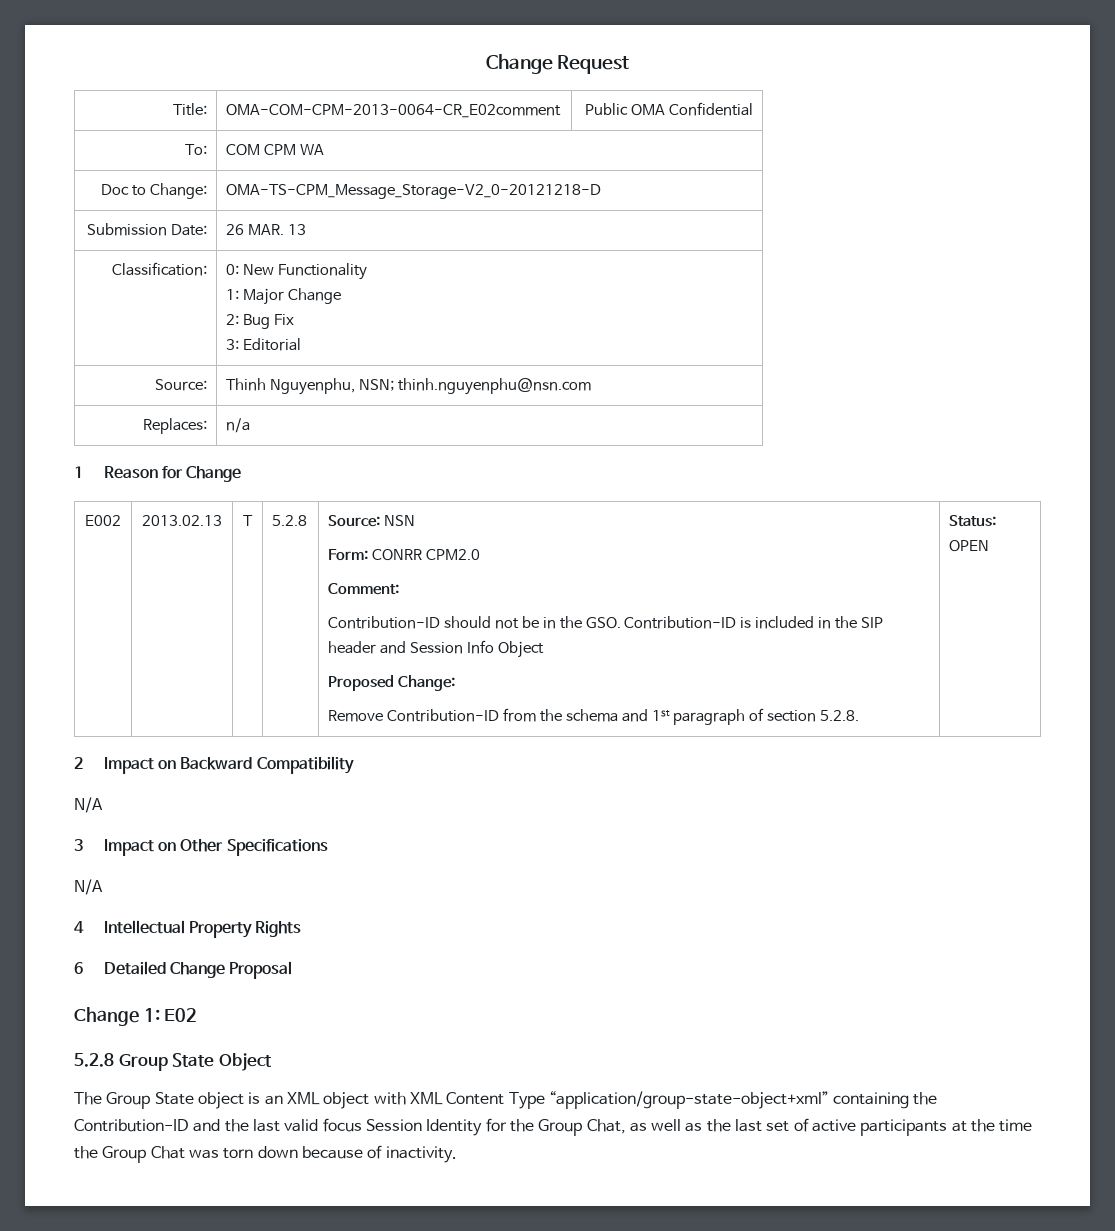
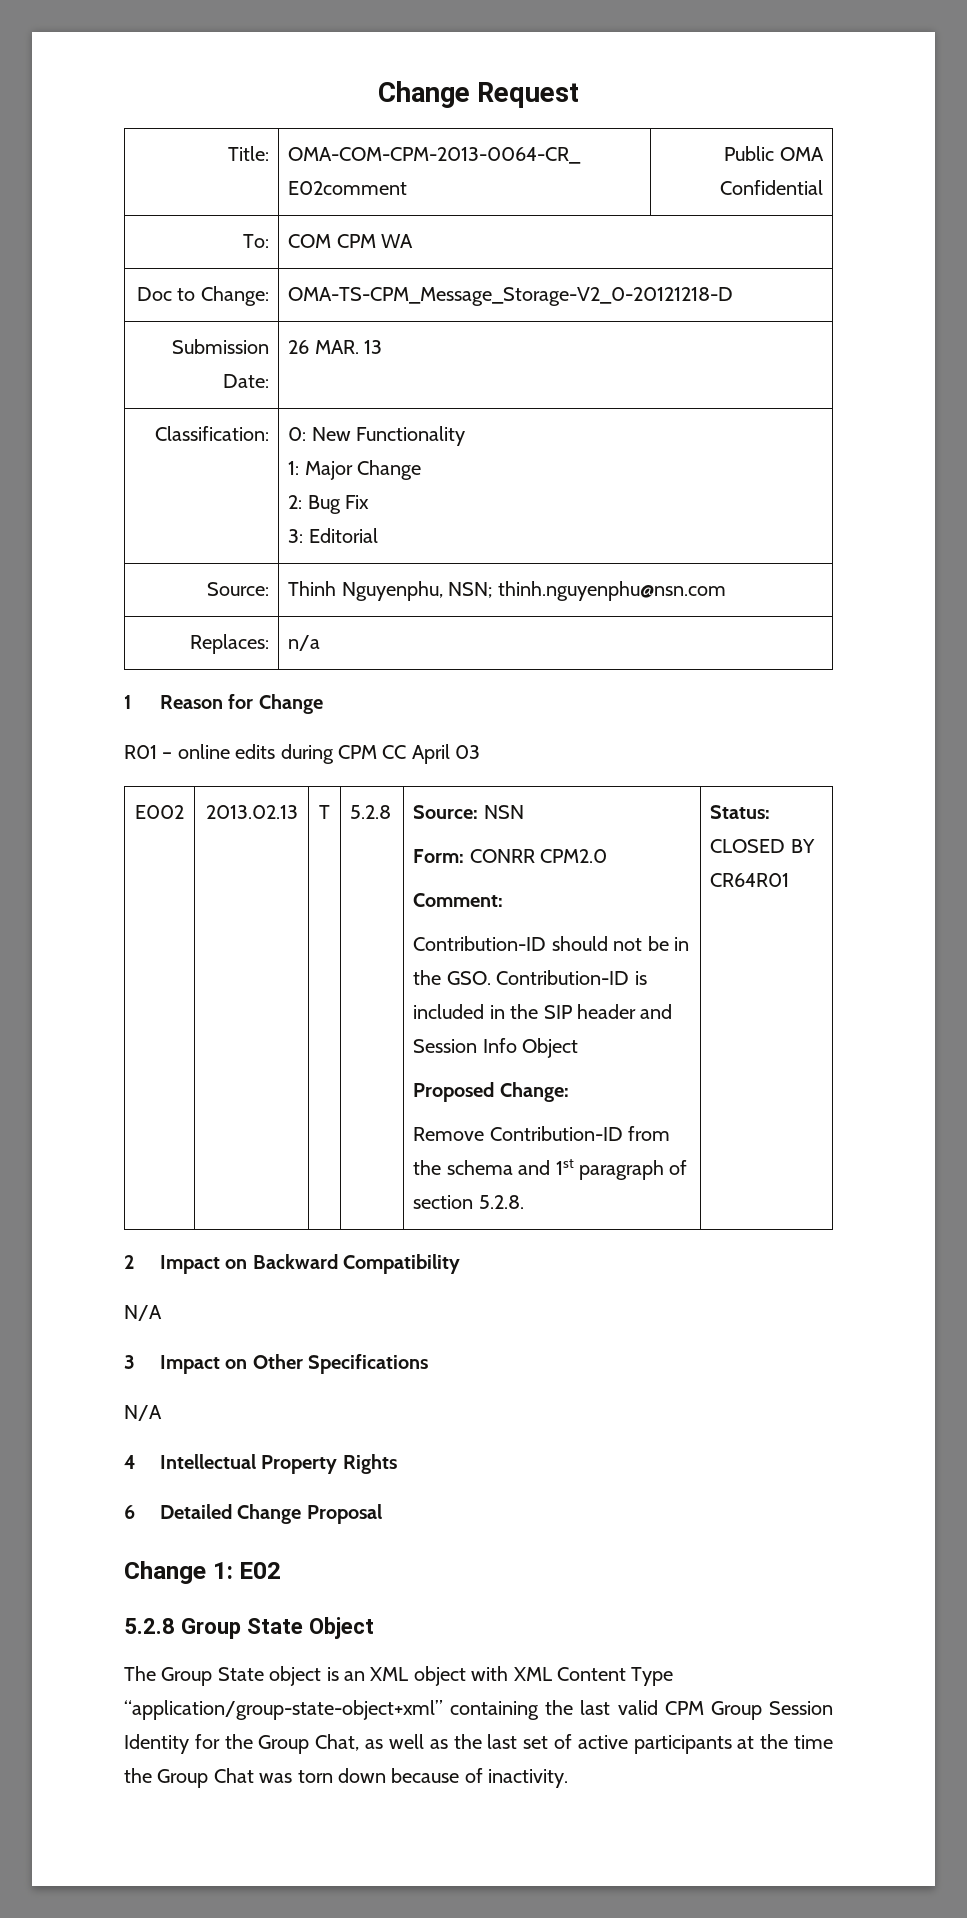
+ R01 – online edits during CPM CC April 03
- Status: OPEN
+ Status: CLOSED BY CR64R01
- The Group State object is an XML object with XML Content Type “application/group-state-object+xml” containing the Contribution-ID and the last valid focus Session Identity for the Group Chat, as well as the last set of active participants at the time the Group Chat was torn down because of inactivity.
+ The Group State object is an XML object with XML Content Type “application/group-state-object+xml” containing the last valid CPM Group Session Identity for the Group Chat, as well as the last set of active participants at the time the Group Chat was torn down because of inactivity.

